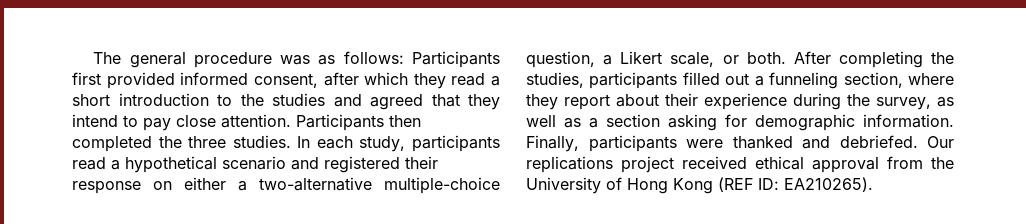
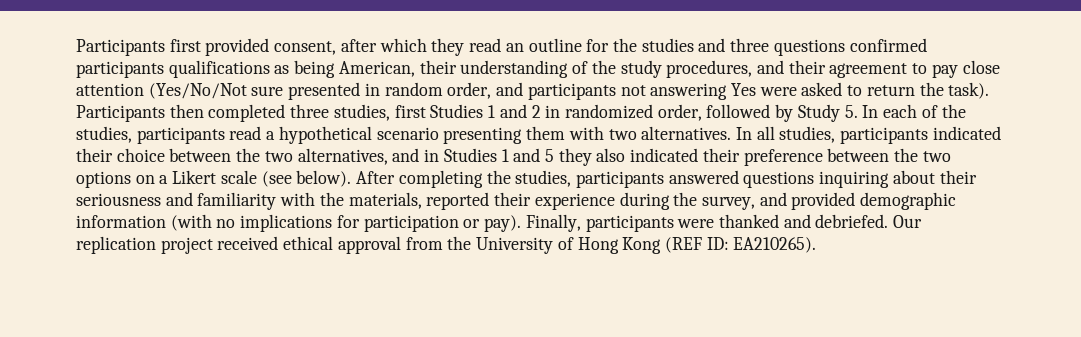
- The general procedure was as follows: Participants first provided informed consent, after which they read a short introduction to the studies and agreed that they intend to pay close attention. Participants then completed the three studies. In each study, participants read a hypothetical scenario and registered their response on either a two-alternative multiple-choice question, a Likert scale, or both.
+ Participants first provided consent, after which they read an outline for the studies and three questions confirmed participants qualifications as being American, their understanding of the study procedures, and their agreement to pay close attention (Yes/No/Not sure presented in random order, and participants not answering Yes were asked to return the task). Participants then completed three studies, first Studies 1 and 2 in randomized order, followed by Study 5. In each of the studies, participants read a hypothetical scenario presenting them with two alternatives. In all studies, participants indicated their choice between the two alternatives, and in Studies 1 and 5 they also indicated their preference between the two options on a Likert scale (see below).
- After completing the studies, participants filled out a funneling section, where they report about their experience during the survey, as well as a section asking for demographic information.
+ After completing the studies, participants answered questions inquiring about their seriousness and familiarity with the materials, reported their experience during the survey, and provided demographic information (with no implications for participation or pay).
- Our replications project received ethical approval from the University of Hong Kong (REF ID: EA210265).
+ Our replication project received ethical approval from the University of Hong Kong (REF ID: EA210265).

